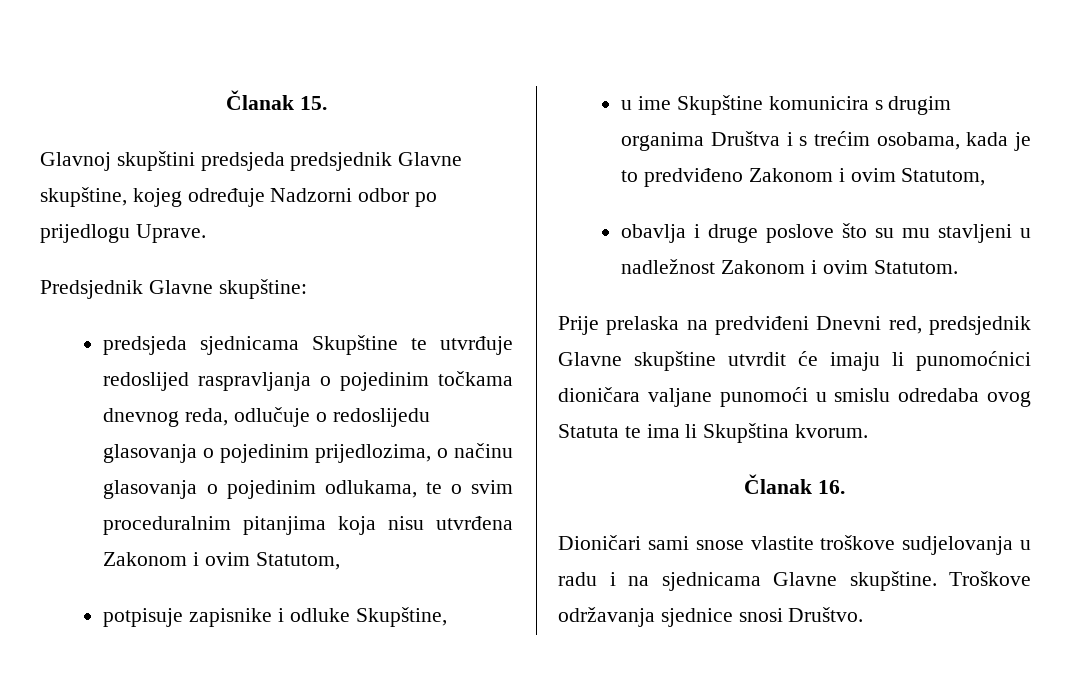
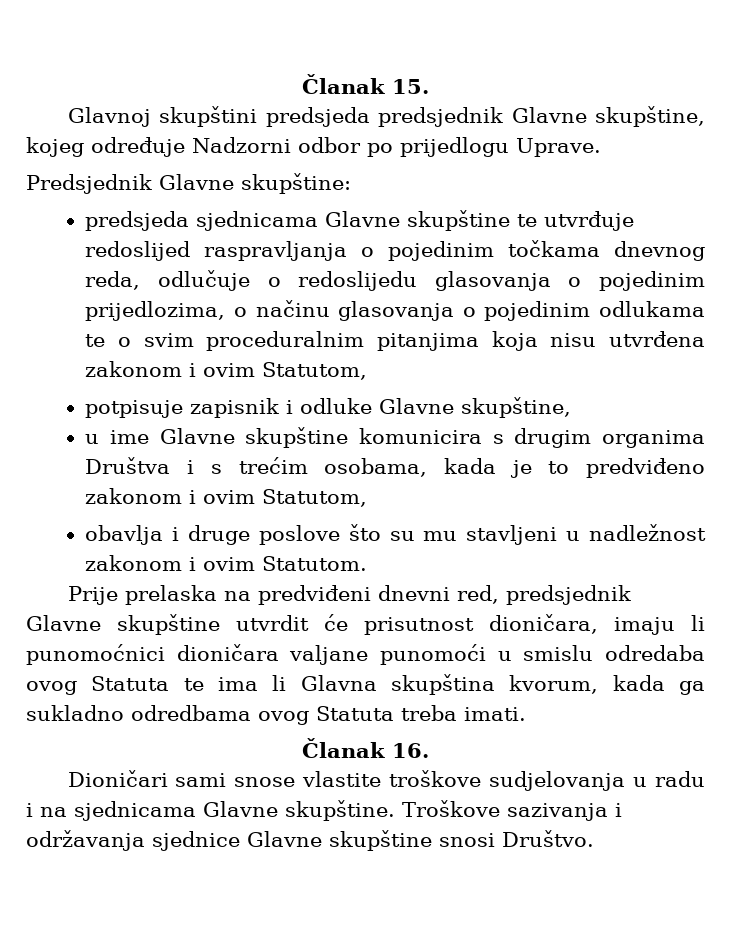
- predsjeda sjednicama Skupštine te utvrđuje redoslijed raspravljanja o pojedinim točkama dnevnog reda, odlučuje o redoslijedu glasovanja o pojedinim prijedlozima, o načinu glasovanja o pojedinim odlukama, te o svim proceduralnim pitanjima koja nisu utvrđena Zakonom i ovim Statutom,
+ predsjeda sjednicama Glavne skupštine te utvrđuje redoslijed raspravljanja o pojedinim točkama dnevnog reda, odlučuje o redoslijedu glasovanja o pojedinim prijedlozima, o načinu glasovanja o pojedinim odlukama te o svim proceduralnim pitanjima koja nisu utvrđena zakonom i ovim Statutom,
- potpisuje zapisnike i odluke Skupštine,
+ potpisuje zapisnik i odluke Glavne skupštine,
- u ime Skupštine komunicira s drugim organima Društva i s trećim osobama, kada je to predviđeno Zakonom i ovim Statutom,
+ u ime Glavne skupštine komunicira s drugim organima Društva i s trećim osobama, kada je to predviđeno zakonom i ovim Statutom,
- obavlja i druge poslove što su mu stavljeni u nadležnost Zakonom i ovim Statutom.
+ obavlja i druge poslove što su mu stavljeni u nadležnost zakonom i ovim Statutom.
- Prije prelaska na predviđeni Dnevni red, predsjednik Glavne skupštine utvrdit će imaju li punomoćnici dioničara valjane punomoći u smislu odredaba ovog Statuta te ima li Skupština kvorum.
+ Prije prelaska na predviđeni dnevni red, predsjednik Glavne skupštine utvrdit će prisutnost dioničara, imaju li punomoćnici dioničara valjane punomoći u smislu odredaba ovog Statuta te ima li Glavna skupština kvorum, kada ga sukladno odredbama ovog Statuta treba imati.
- Troškove održavanja sjednice snosi Društvo.
+ Troškove sazivanja i održavanja sjednice Glavne skupštine snosi Društvo.

